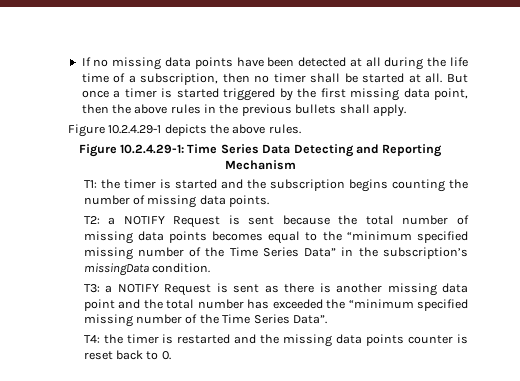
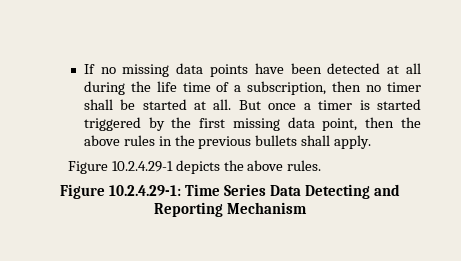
- T1: the timer is started and the subscription begins counting the number of missing data points.
- T2: a NOTIFY Request is sent because the total number of missing data points becomes equal to the “minimum specified missing number of the Time Series Data” in the subscription’s missingData condition.
- T3: a NOTIFY Request is sent as there is another missing data point and the total number has exceeded the “minimum specified missing number of the Time Series Data”.
- T4: the timer is restarted and the missing data points counter is reset back to 0.

